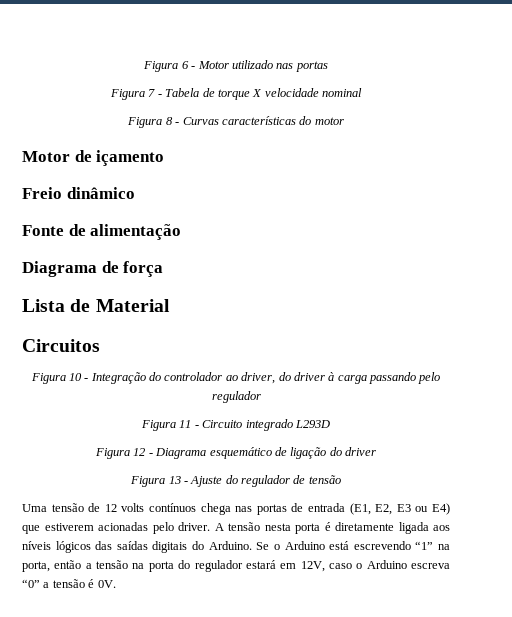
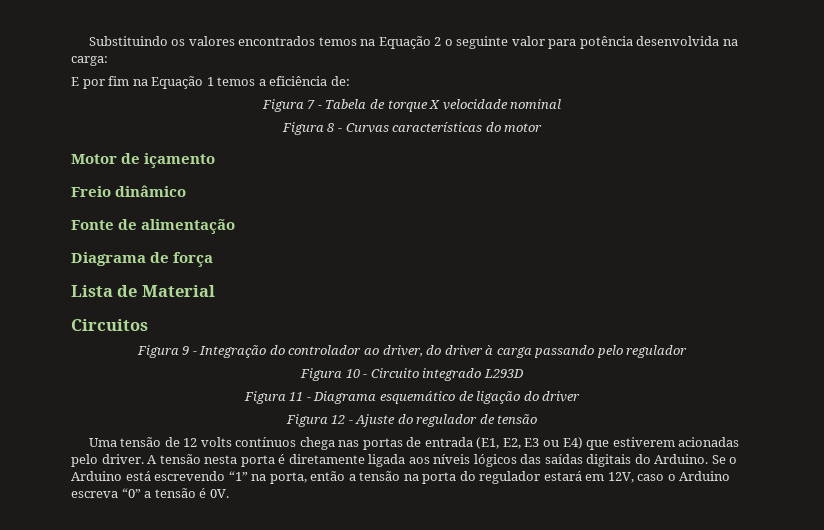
- Figura 6 - Motor utilizado nas portas
+ Substituindo os valores encontrados temos na Equação 2 o seguinte valor para potência desenvolvida na carga:
+ E por fim na Equação 1 temos a eficiência de:
- Figura 10 - Integração do controlador ao driver, do driver à carga passando pelo regulador
+ Figura 9 - Integração do controlador ao driver, do driver à carga passando pelo regulador
- Figura 11 - Circuito integrado L293D
+ Figura 10 - Circuito integrado L293D
- Figura 12 - Diagrama esquemático de ligação do driver
+ Figura 11 - Diagrama esquemático de ligação do driver
- Figura 13 - Ajuste do regulador de tensão
+ Figura 12 - Ajuste do regulador de tensão

